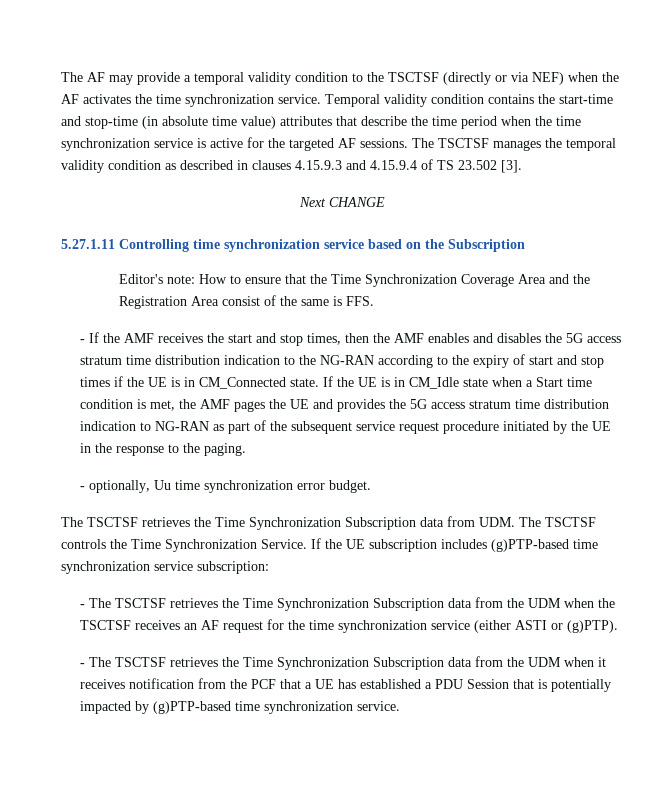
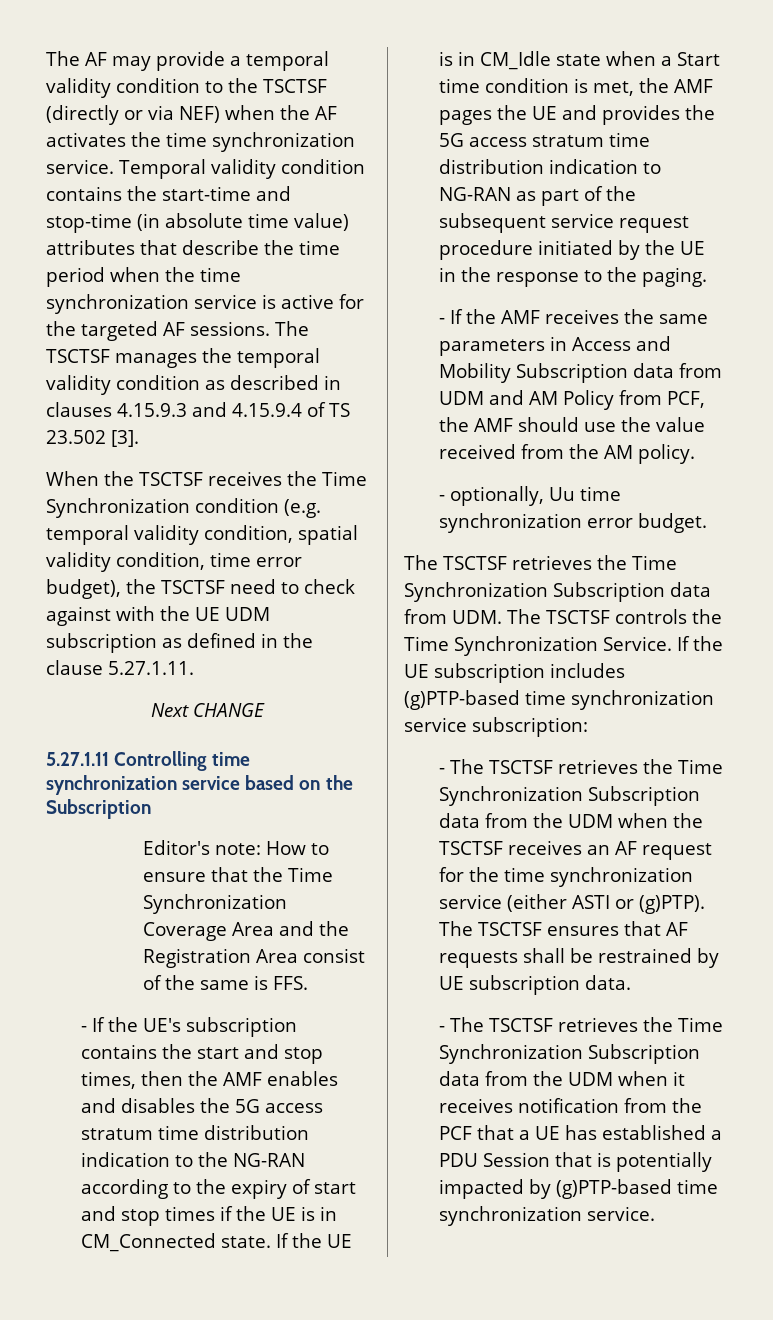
+ When the TSCTSF receives the Time Synchronization condition (e.g. temporal validity condition, spatial validity condition, time error budget), the TSCTSF need to check against with the UE UDM subscription as defined in the clause 5.27.1.11.
- - If the AMF receives the start and stop times, then the AMF enables and disables the 5G access stratum time distribution indication to the NG-RAN according to the expiry of start and stop times if the UE is in CM_Connected state.
+ - If the UE's subscription contains the start and stop times, then the AMF enables and disables the 5G access stratum time distribution indication to the NG-RAN according to the expiry of start and stop times if the UE is in CM_Connected state.
+ - If the AMF receives the same parameters in Access and Mobility Subscription data from UDM and AM Policy from PCF, the AMF should use the value received from the AM policy.
+ The TSCTSF ensures that AF requests shall be restrained by UE subscription data.

